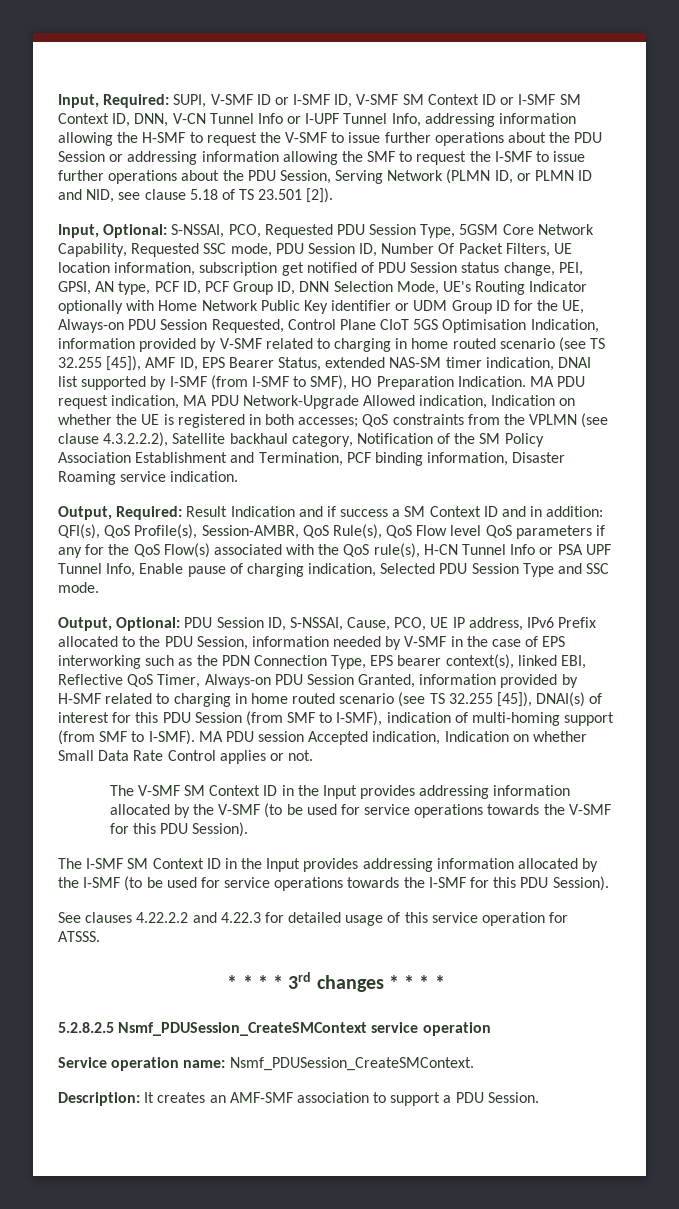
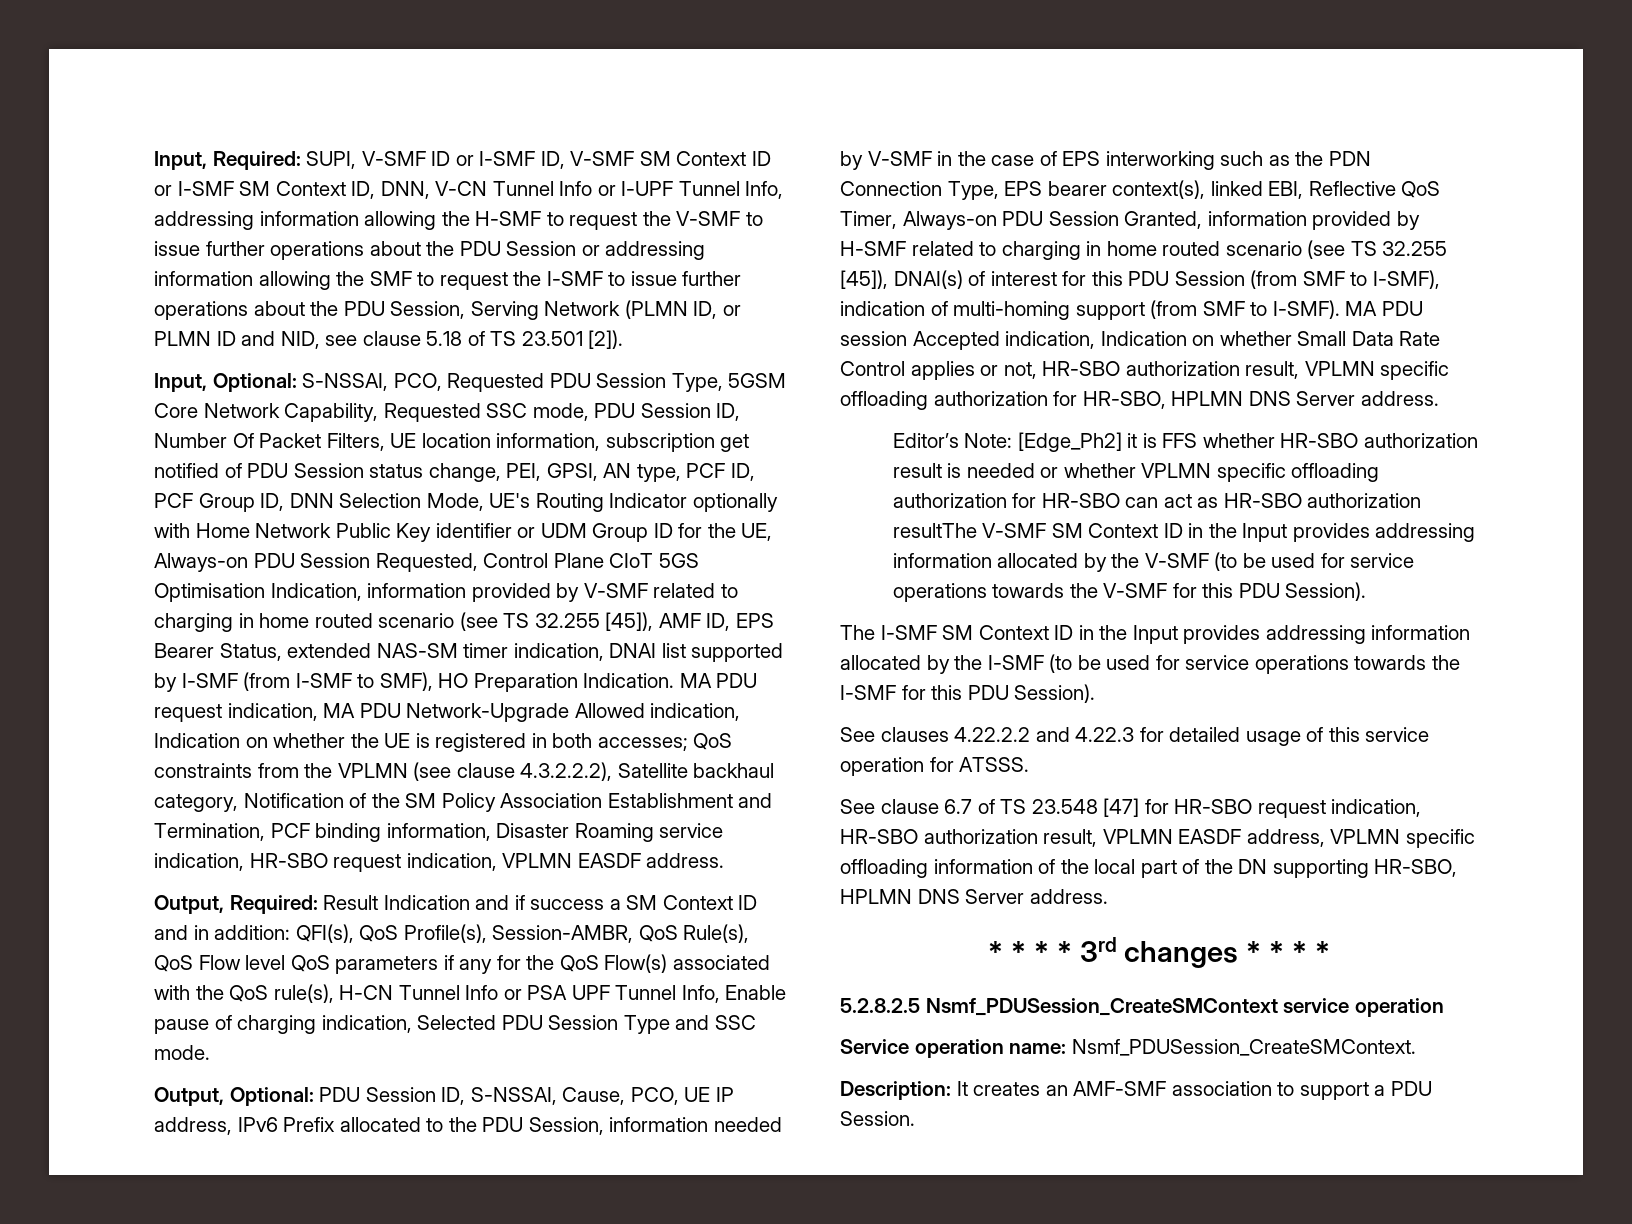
- MA PDU request indication, MA PDU Network-Upgrade Allowed indication, Indication on whether the UE is registered in both accesses; QoS constraints from the VPLMN (see clause 4.3.2.2.2), Satellite backhaul category, Notification of the SM Policy Association Establishment and Termination, PCF binding information, Disaster Roaming service indication.
+ MA PDU request indication, MA PDU Network-Upgrade Allowed indication, Indication on whether the UE is registered in both accesses; QoS constraints from the VPLMN (see clause 4.3.2.2.2), Satellite backhaul category, Notification of the SM Policy Association Establishment and Termination, PCF binding information, Disaster Roaming service indication, HR-SBO request indication, VPLMN EASDF address.
- MA PDU session Accepted indication, Indication on whether Small Data Rate Control applies or not.
- The V-SMF SM Context ID in the Input provides addressing information allocated by the V-SMF (to be used for service operations towards the V-SMF for this PDU Session).
+ MA PDU session Accepted indication, Indication on whether Small Data Rate Control applies or not, HR-SBO authorization result, VPLMN specific offloading authorization for HR-SBO, HPLMN DNS Server address.
+ Editor’s Note: [Edge_Ph2] it is FFS whether HR-SBO authorization result is needed or whether VPLMN specific offloading authorization for HR-SBO can act as HR-SBO authorization resultThe V-SMF SM Context ID in the Input provides addressing information allocated by the V-SMF (to be used for service operations towards the V-SMF for this PDU Session).
+ See clause 6.7 of TS 23.548 [47] for HR-SBO request indication, HR-SBO authorization result, VPLMN EASDF address, VPLMN specific offloading information of the local part of the DN supporting HR-SBO, HPLMN DNS Server address.

